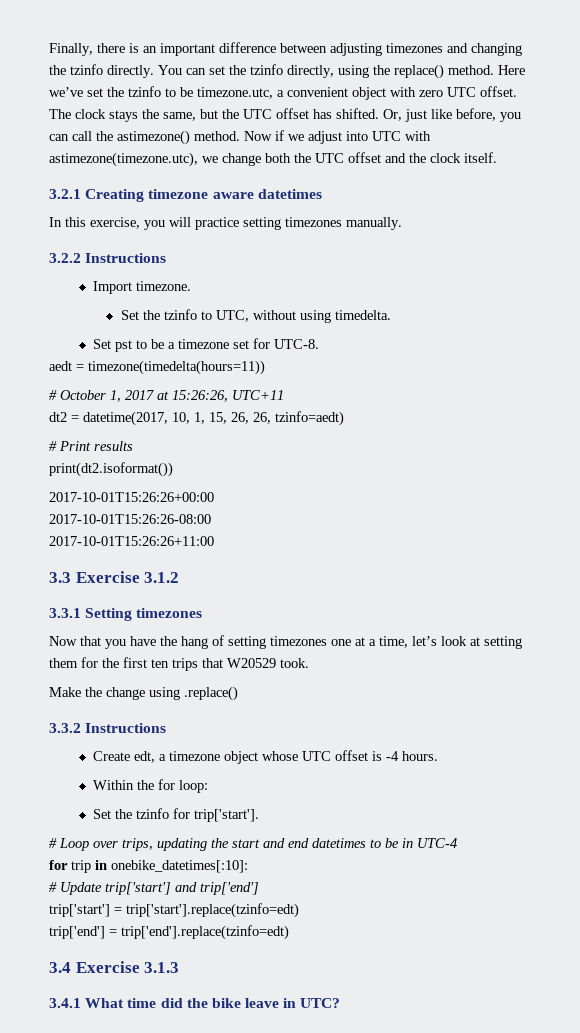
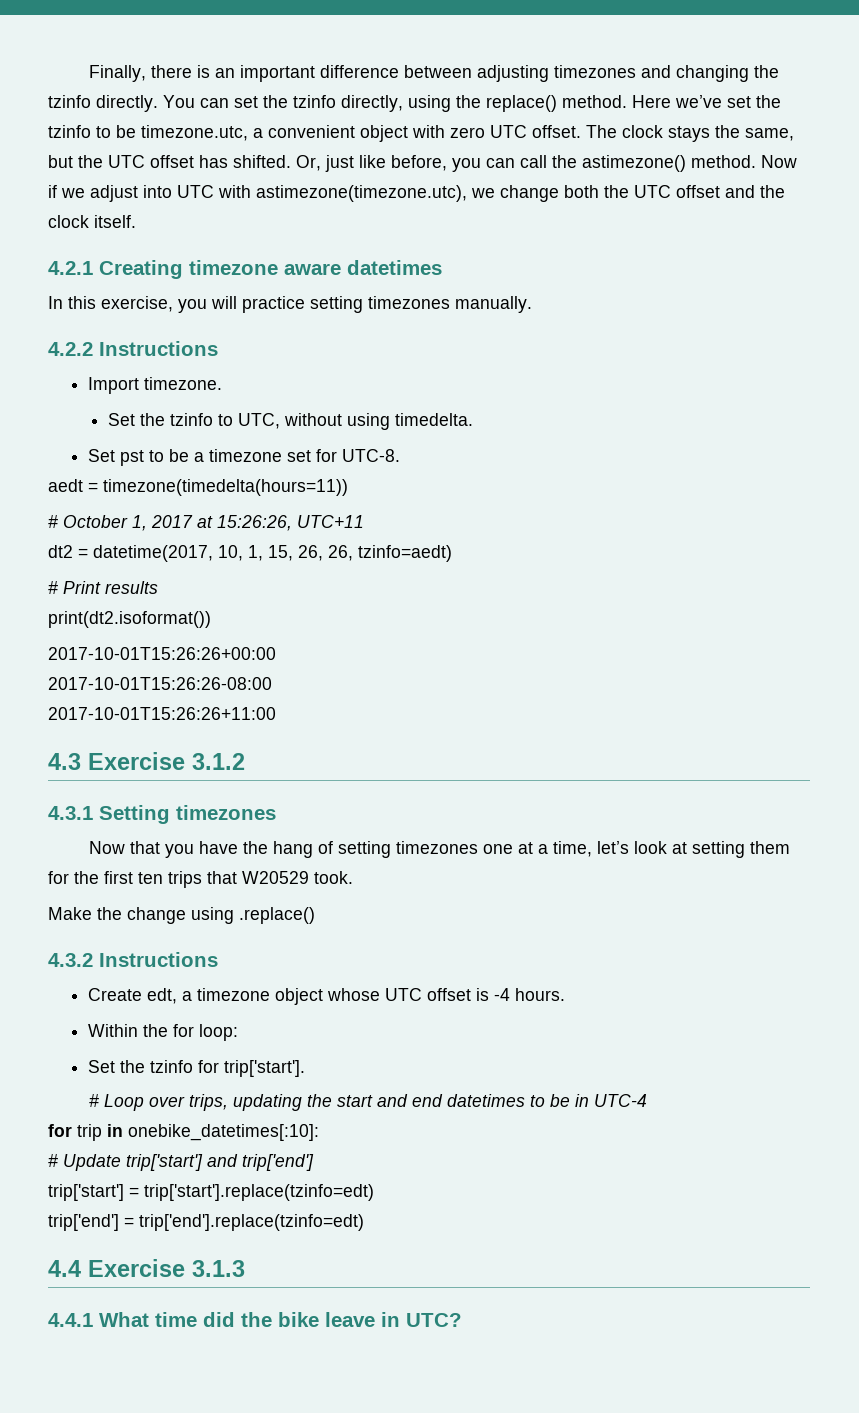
- 3.2.1 Creating timezone aware datetimes
+ 4.2.1 Creating timezone aware datetimes
- 3.2.2 Instructions
+ 4.2.2 Instructions
- 3.3 Exercise 3.1.2
+ 4.3 Exercise 3.1.2
- 3.3.1 Setting timezones
+ 4.3.1 Setting timezones
- 3.3.2 Instructions
+ 4.3.2 Instructions
- 3.4 Exercise 3.1.3
+ 4.4 Exercise 3.1.3
- 3.4.1 What time did the bike leave in UTC?
+ 4.4.1 What time did the bike leave in UTC?

